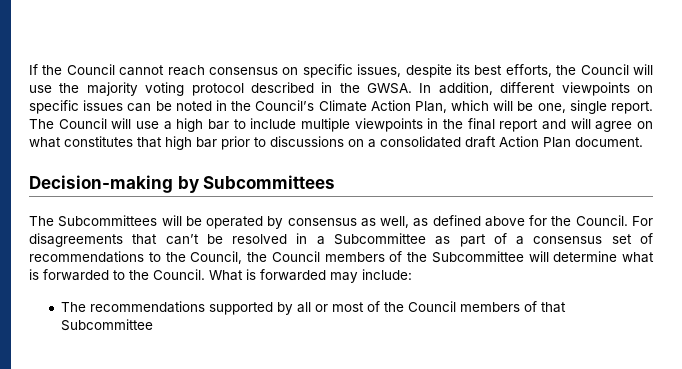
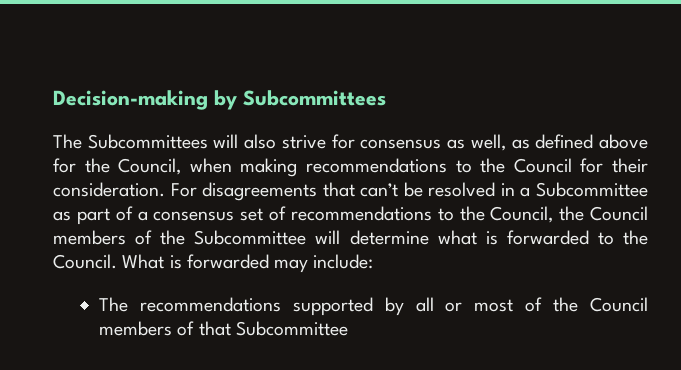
- If the Council cannot reach consensus on specific issues, despite its best efforts, the Council will use the majority voting protocol described in the GWSA. In addition, different viewpoints on specific issues can be noted in the Council’s Climate Action Plan, which will be one, single report. The Council will use a high bar to include multiple viewpoints in the final report and will agree on what constitutes that high bar prior to discussions on a consolidated draft Action Plan document.
- The Subcommittees will be operated by consensus as well, as defined above for the Council.
+ The Subcommittees will also strive for consensus as well, as defined above for the Council, when making recommendations to the Council for their consideration.

